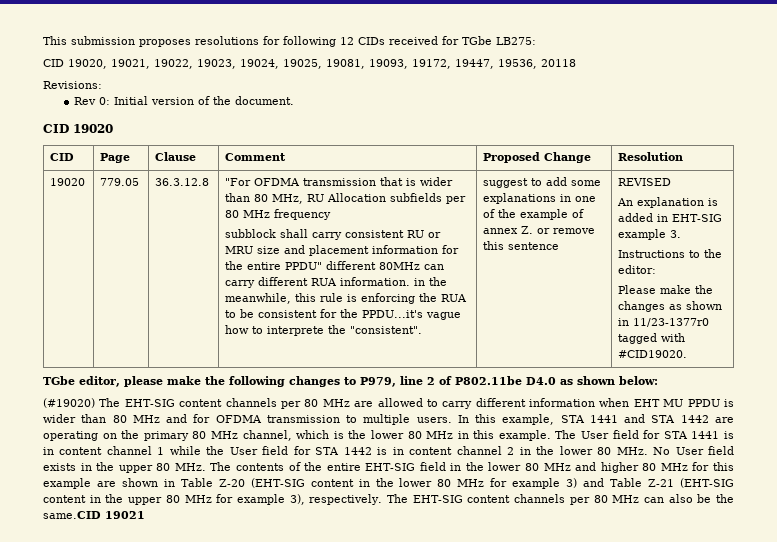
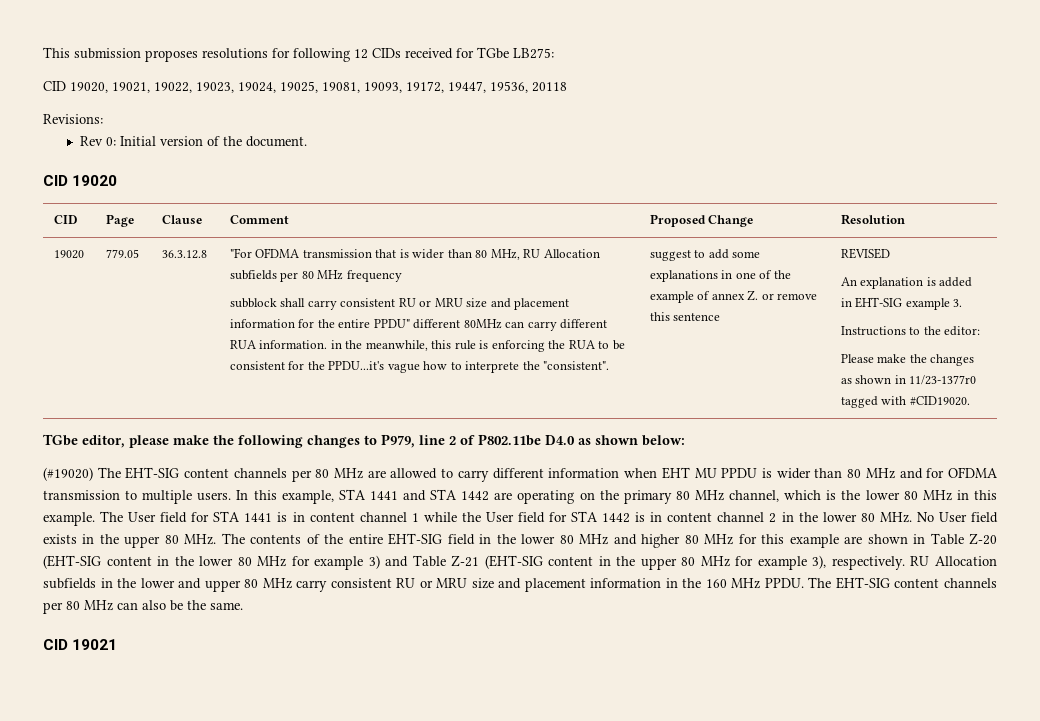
+ RU Allocation subfields in the lower and upper 80 MHz carry consistent RU or MRU size and placement information in the 160 MHz PPDU.
- The EHT-SIG content channels per 80 MHz can also be the same.CID 19021
+ The EHT-SIG content channels per 80 MHz can also be the same.
+ CID 19021

